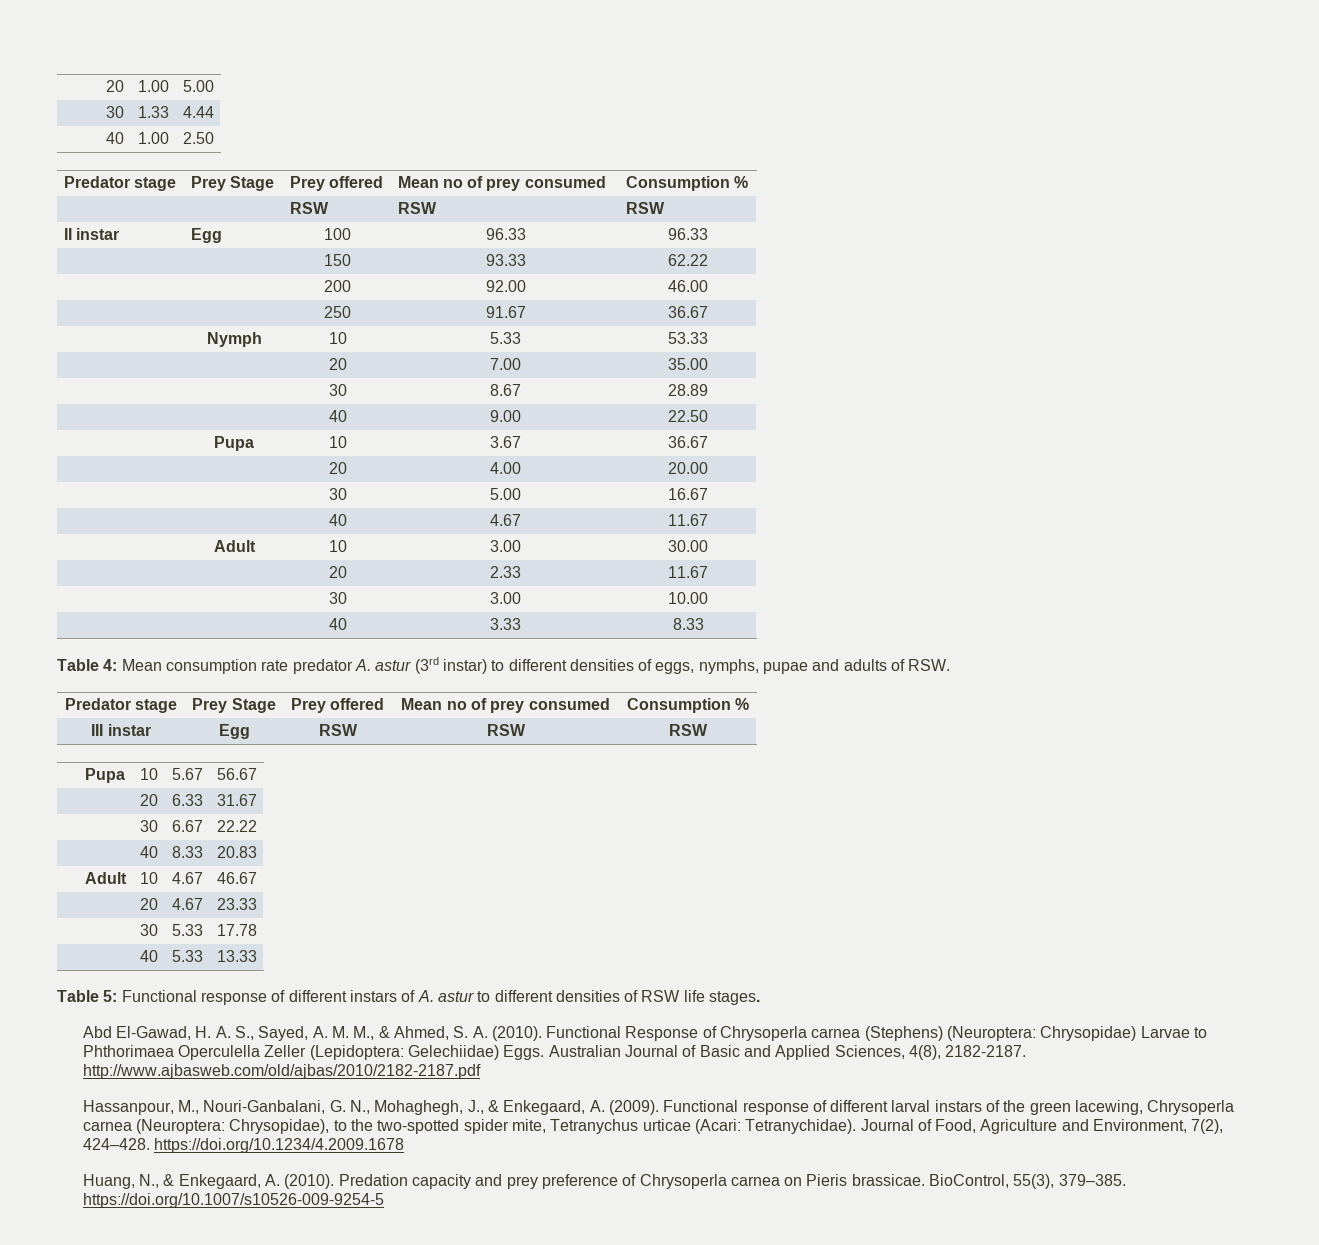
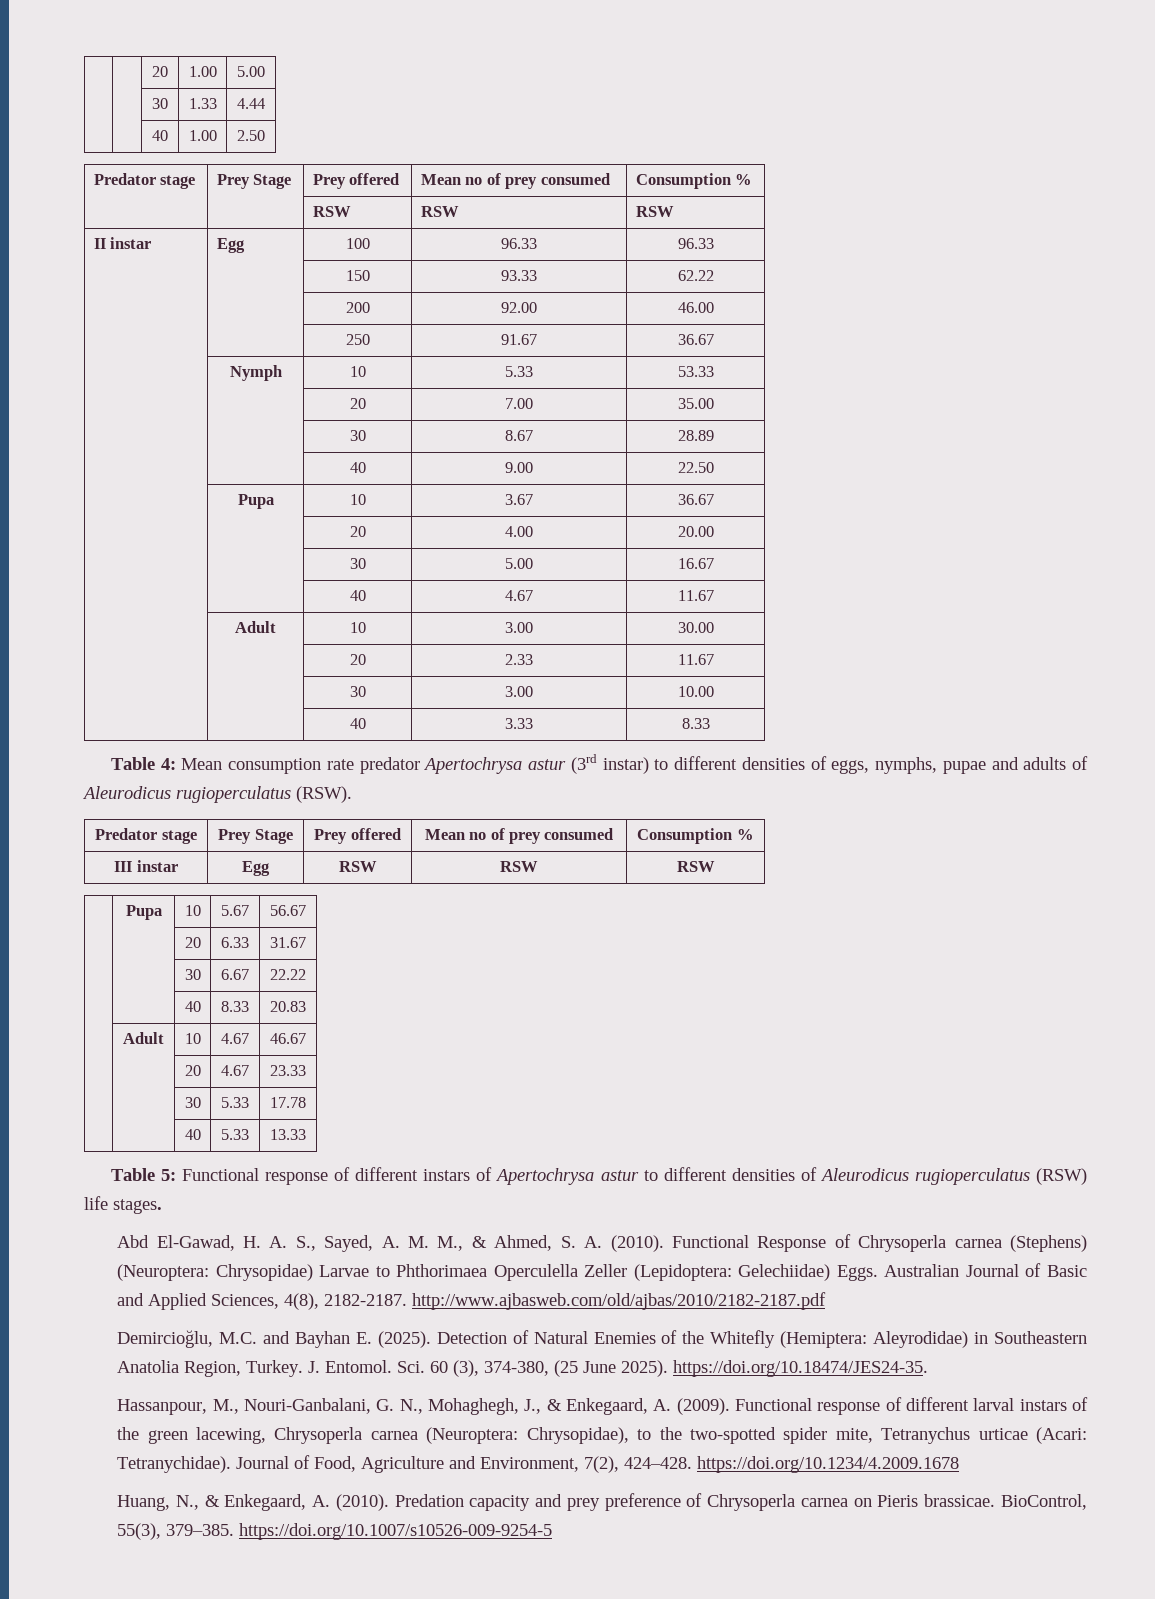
- Table 4: Mean consumption rate predator A. astur (3rd instar) to different densities of eggs, nymphs, pupae and adults of RSW.
+ Table 4: Mean consumption rate predator Apertochrysa astur (3rd instar) to different densities of eggs, nymphs, pupae and adults of Aleurodicus rugioperculatus (RSW).
- Table 5: Functional response of different instars of A. astur to different densities of RSW life stages.
+ Table 5: Functional response of different instars of Apertochrysa astur to different densities of Aleurodicus rugioperculatus (RSW) life stages.
+ Demircioğlu, M.C. and Bayhan E. (2025). Detection of Natural Enemies of the Whitefly (Hemiptera: Aleyrodidae) in Southeastern Anatolia Region, Turkey. J. Entomol. Sci. 60 (3), 374-380, (25 June 2025). https://doi.org/10.18474/JES24-35.

